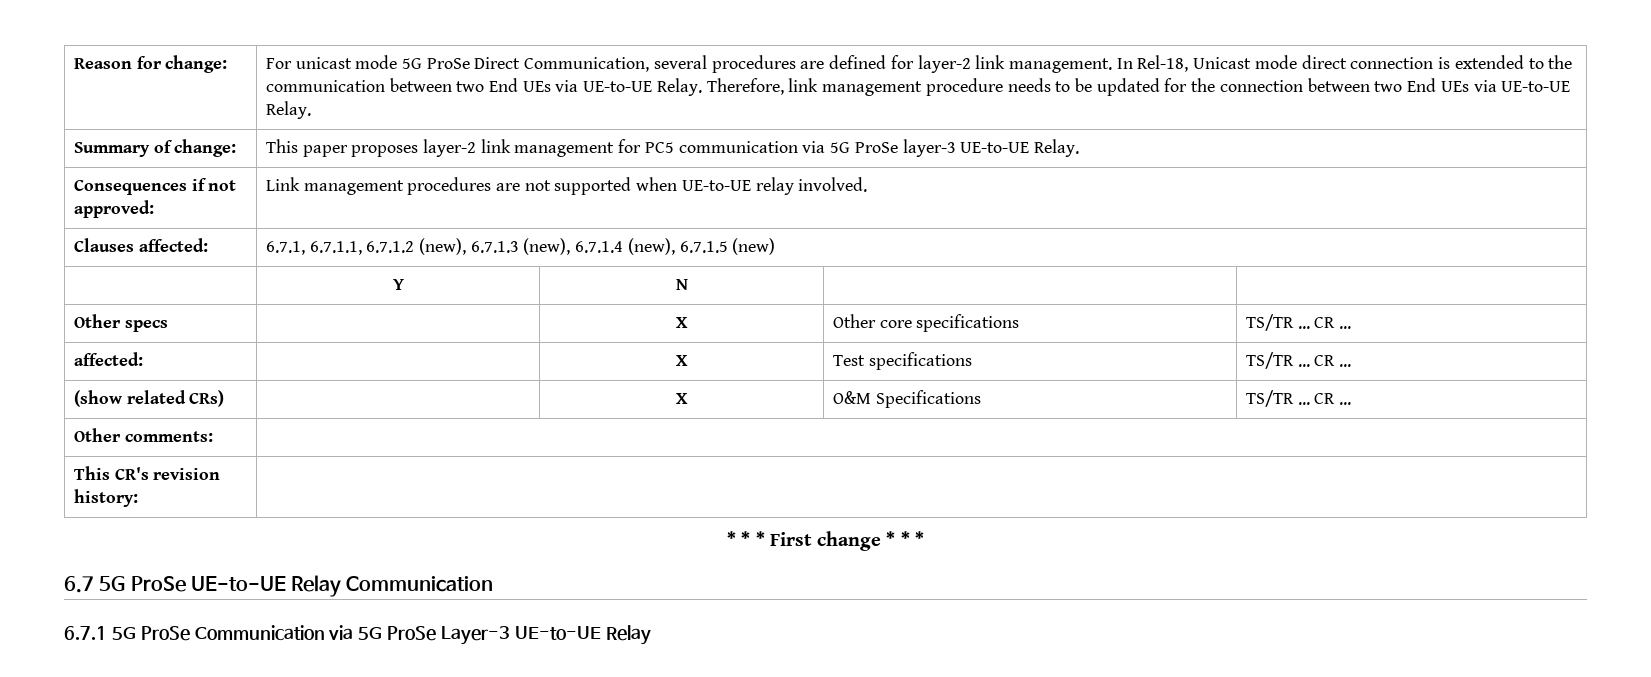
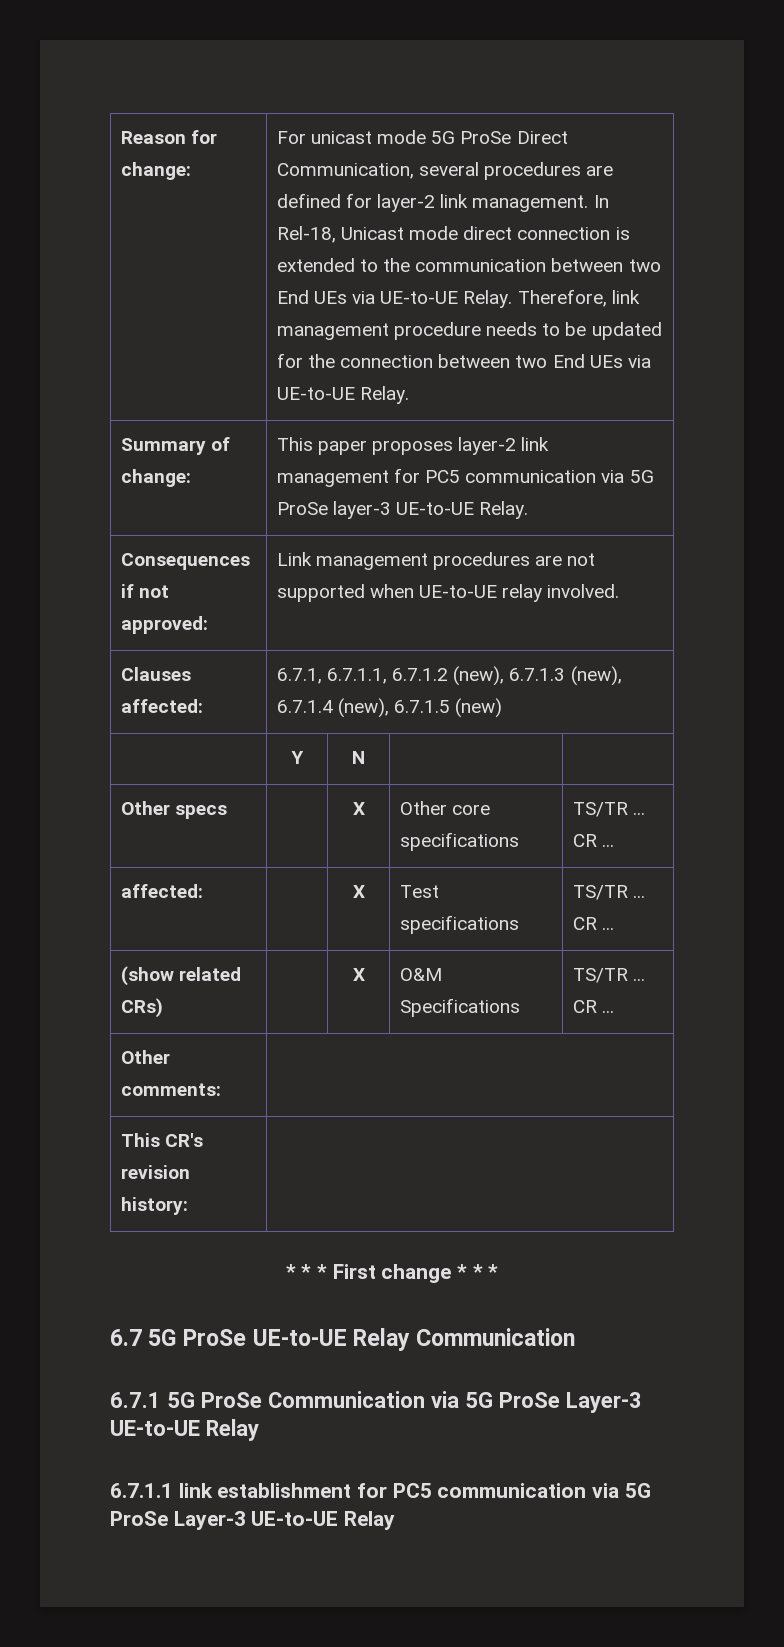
+ 6.7.1.1 link establishment for PC5 communication via 5G ProSe Layer-3 UE-to-UE Relay

